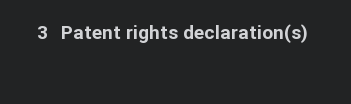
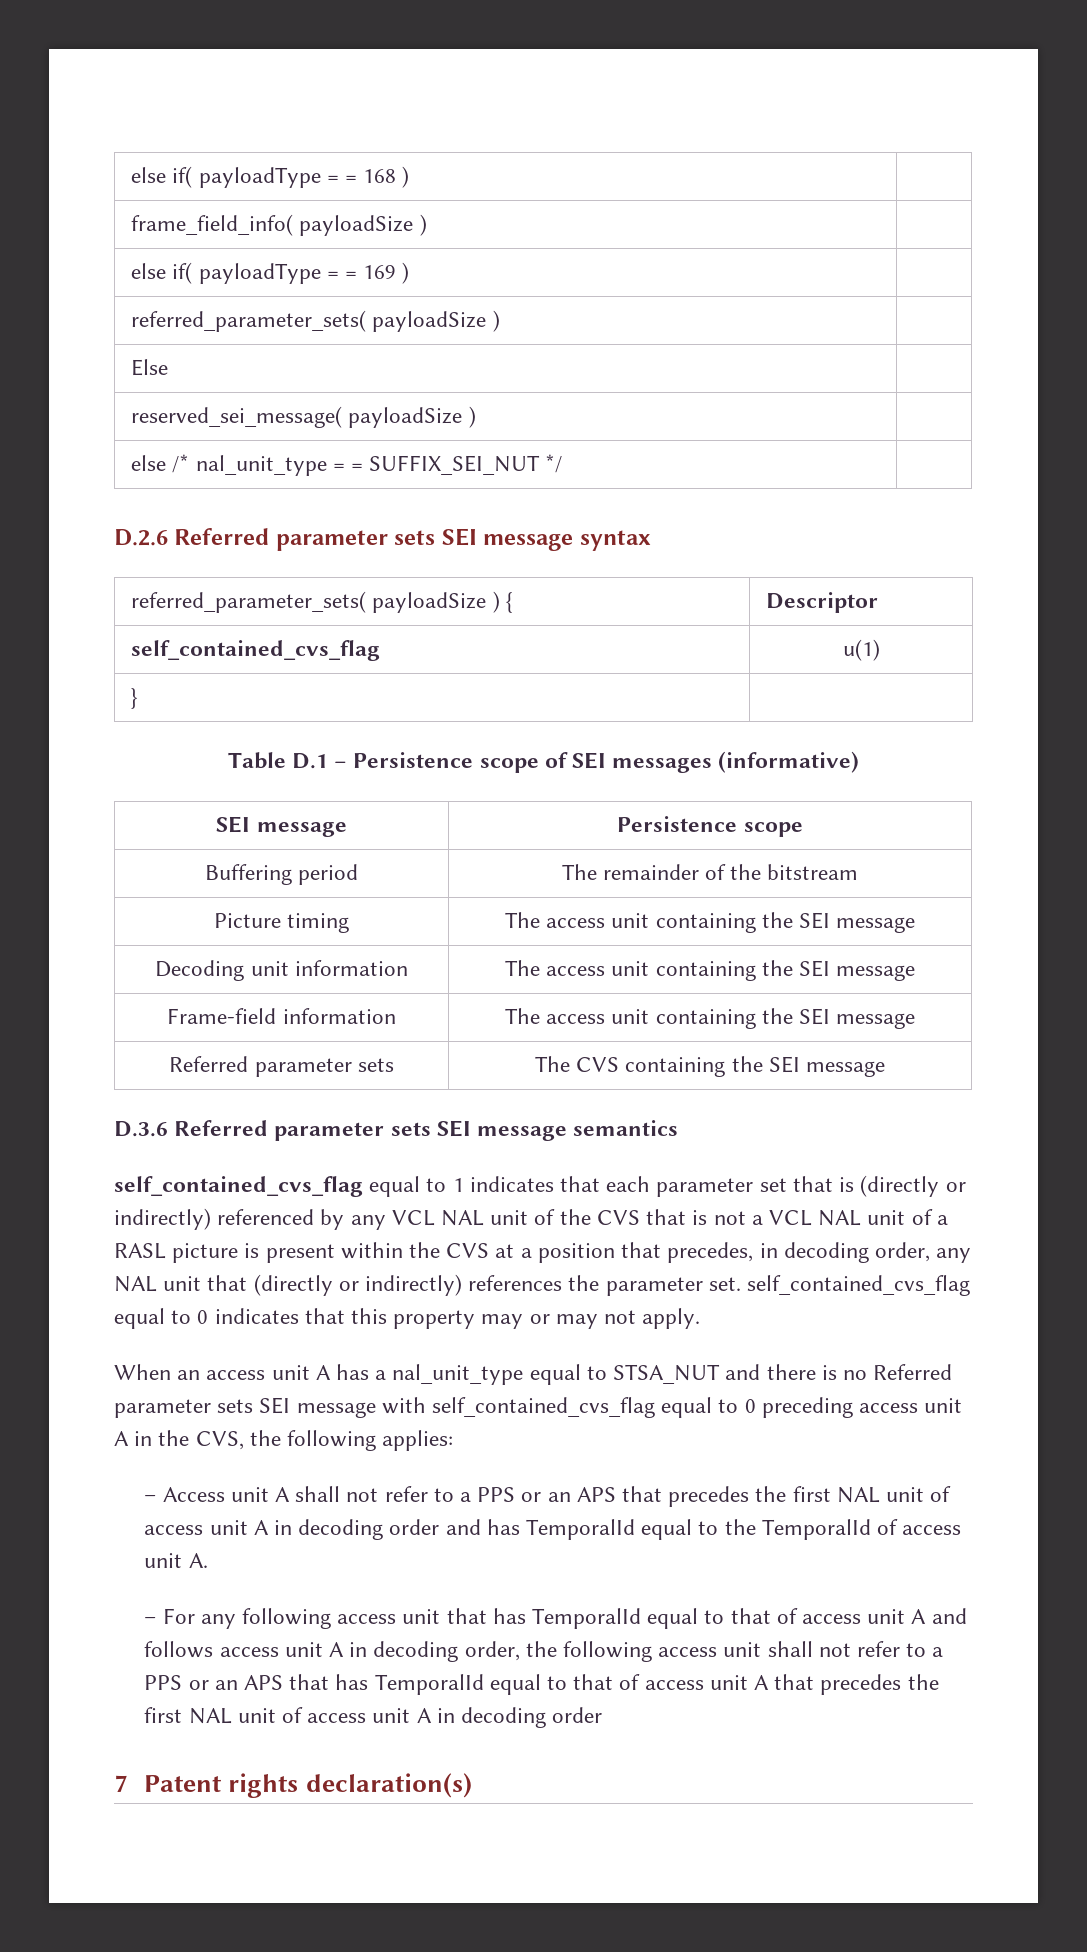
- 3 Patent rights declaration(s)
+ else if( payloadType = = 168 ) |
+ frame_field_info( payloadSize ) |
+ else if( payloadType = = 169 ) |
+ referred_parameter_sets( payloadSize ) |
+ Else |
+ reserved_sei_message( payloadSize ) |
+ else /* nal_unit_type = = SUFFIX_SEI_NUT */ |
+ D.2.6 Referred parameter sets SEI message syntax
+ referred_parameter_sets( payloadSize ) { | Descriptor
+ self_contained_cvs_flag | u(1)
+ } |
+ Table D.1 – Persistence scope of SEI messages (informative)
+ SEI message | Persistence scope
+ Buffering period | The remainder of the bitstream
+ Picture timing | The access unit containing the SEI message
+ Decoding unit information | The access unit containing the SEI message
+ Frame-field information | The access unit containing the SEI message
+ Referred parameter sets | The CVS containing the SEI message
+ D.3.6 Referred parameter sets SEI message semantics
+ self_contained_cvs_flag equal to 1 indicates that each parameter set that is (directly or indirectly) referenced by any VCL NAL unit of the CVS that is not a VCL NAL unit of a RASL picture is present within the CVS at a position that precedes, in decoding order, any NAL unit that (directly or indirectly) references the parameter set. self_contained_cvs_flag equal to 0 indicates that this property may or may not apply.
+ When an access unit A has a nal_unit_type equal to STSA_NUT and there is no Referred parameter sets SEI message with self_contained_cvs_flag equal to 0 preceding access unit A in the CVS, the following applies:
+ – Access unit A shall not refer to a PPS or an APS that precedes the first NAL unit of access unit A in decoding order and has TemporalId equal to the TemporalId of access unit A.
+ – For any following access unit that has TemporalId equal to that of access unit A and follows access unit A in decoding order, the following access unit shall not refer to a PPS or an APS that has TemporalId equal to that of access unit A that precedes the first NAL unit of access unit A in decoding order
+ 7 Patent rights declaration(s)

